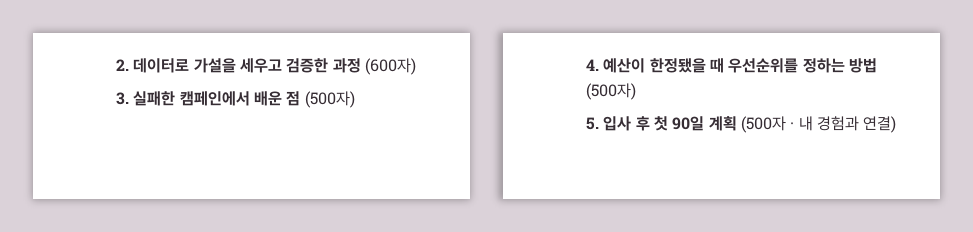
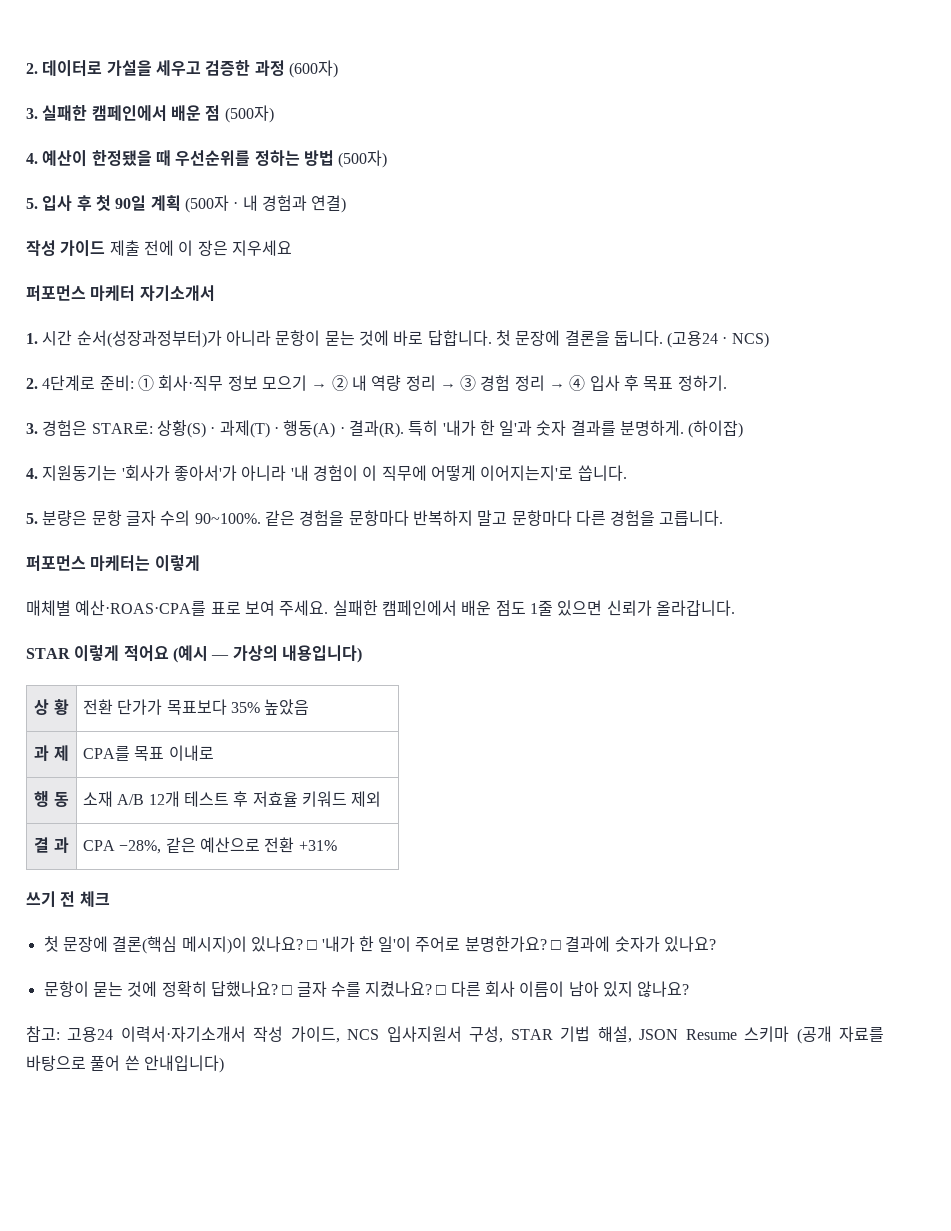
+ 작성 가이드 제출 전에 이 장은 지우세요
+ 퍼포먼스 마케터 자기소개서
+ 1. 시간 순서(성장과정부터)가 아니라 문항이 묻는 것에 바로 답합니다. 첫 문장에 결론을 둡니다. (고용24 · NCS)
+ 2. 4단계로 준비: ① 회사·직무 정보 모으기 → ② 내 역량 정리 → ③ 경험 정리 → ④ 입사 후 목표 정하기.
+ 3. 경험은 STAR로: 상황(S) · 과제(T) · 행동(A) · 결과(R). 특히 '내가 한 일'과 숫자 결과를 분명하게. (하이잡)
+ 4. 지원동기는 '회사가 좋아서'가 아니라 '내 경험이 이 직무에 어떻게 이어지는지'로 씁니다.
+ 5. 분량은 문항 글자 수의 90~100%. 같은 경험을 문항마다 반복하지 말고 문항마다 다른 경험을 고릅니다.
+ 퍼포먼스 마케터는 이렇게
+ 매체별 예산·ROAS·CPA를 표로 보여 주세요. 실패한 캠페인에서 배운 점도 1줄 있으면 신뢰가 올라갑니다.
+ STAR 이렇게 적어요 (예시 — 가상의 내용입니다)
+ 상 황 | 전환 단가가 목표보다 35% 높았음
+ 과 제 | CPA를 목표 이내로
+ 행 동 | 소재 A/B 12개 테스트 후 저효율 키워드 제외
+ 결 과 | CPA −28%, 같은 예산으로 전환 +31%
+ 쓰기 전 체크
+ 첫 문장에 결론(핵심 메시지)이 있나요? □ '내가 한 일'이 주어로 분명한가요? □ 결과에 숫자가 있나요?
+ 문항이 묻는 것에 정확히 답했나요? □ 글자 수를 지켰나요? □ 다른 회사 이름이 남아 있지 않나요?
+ 참고: 고용24 이력서·자기소개서 작성 가이드, NCS 입사지원서 구성, STAR 기법 해설, JSON Resume 스키마 (공개 자료를 바탕으로 풀어 쓴 안내입니다)

